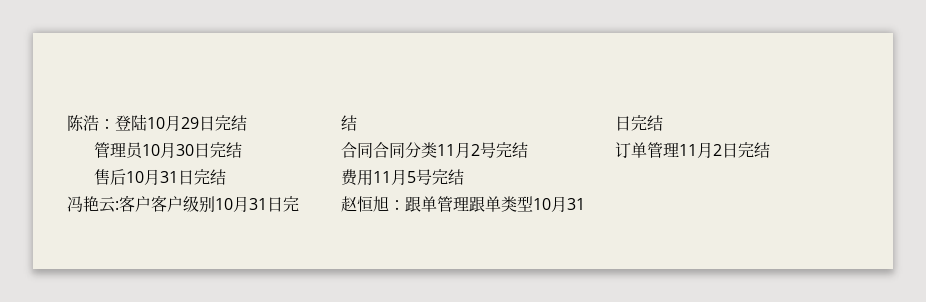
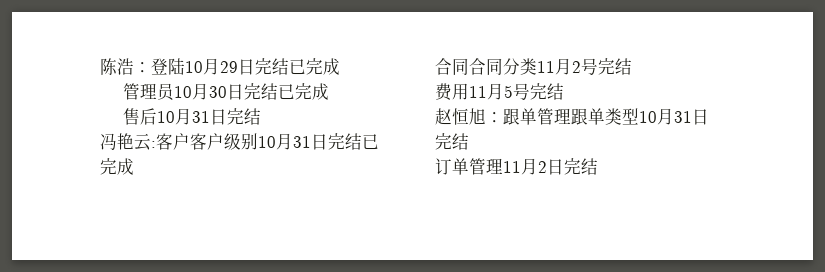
- 陈浩：登陆10月29日完结
+ 陈浩：登陆10月29日完结已完成
- 管理员10月30日完结
+ 管理员10月30日完结已完成
- 冯艳云:客户客户级别10月31日完结
+ 冯艳云:客户客户级别10月31日完结已完成

